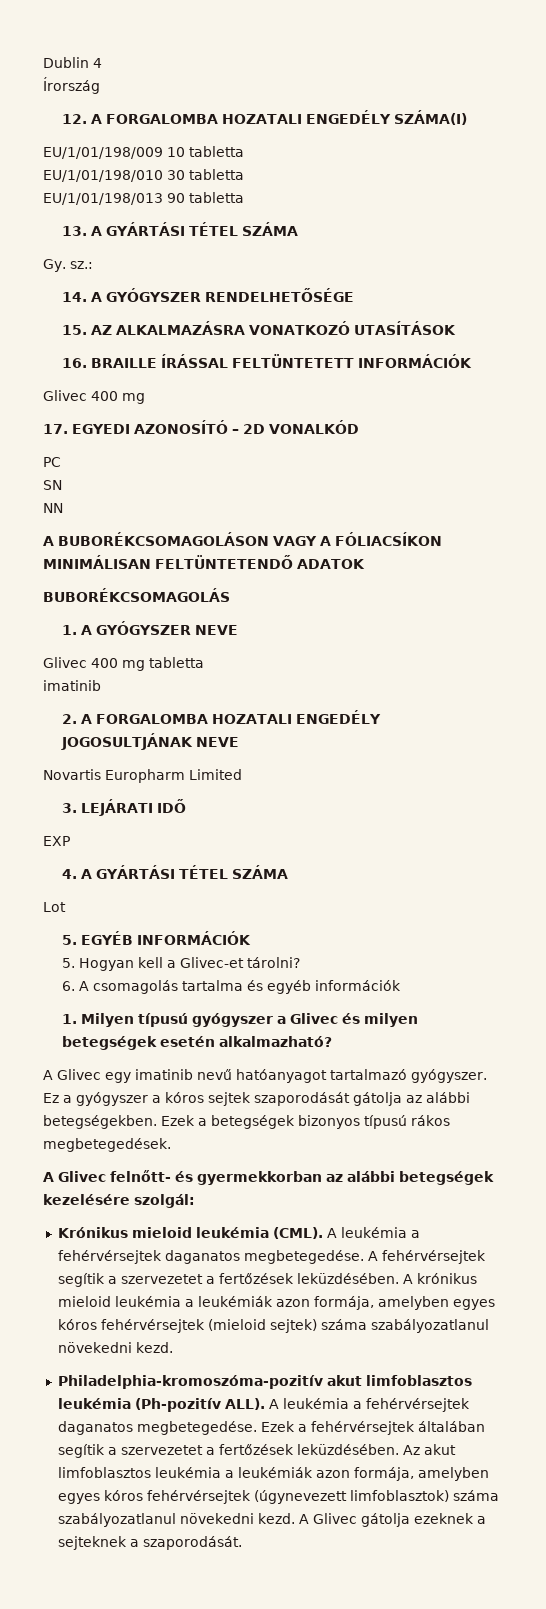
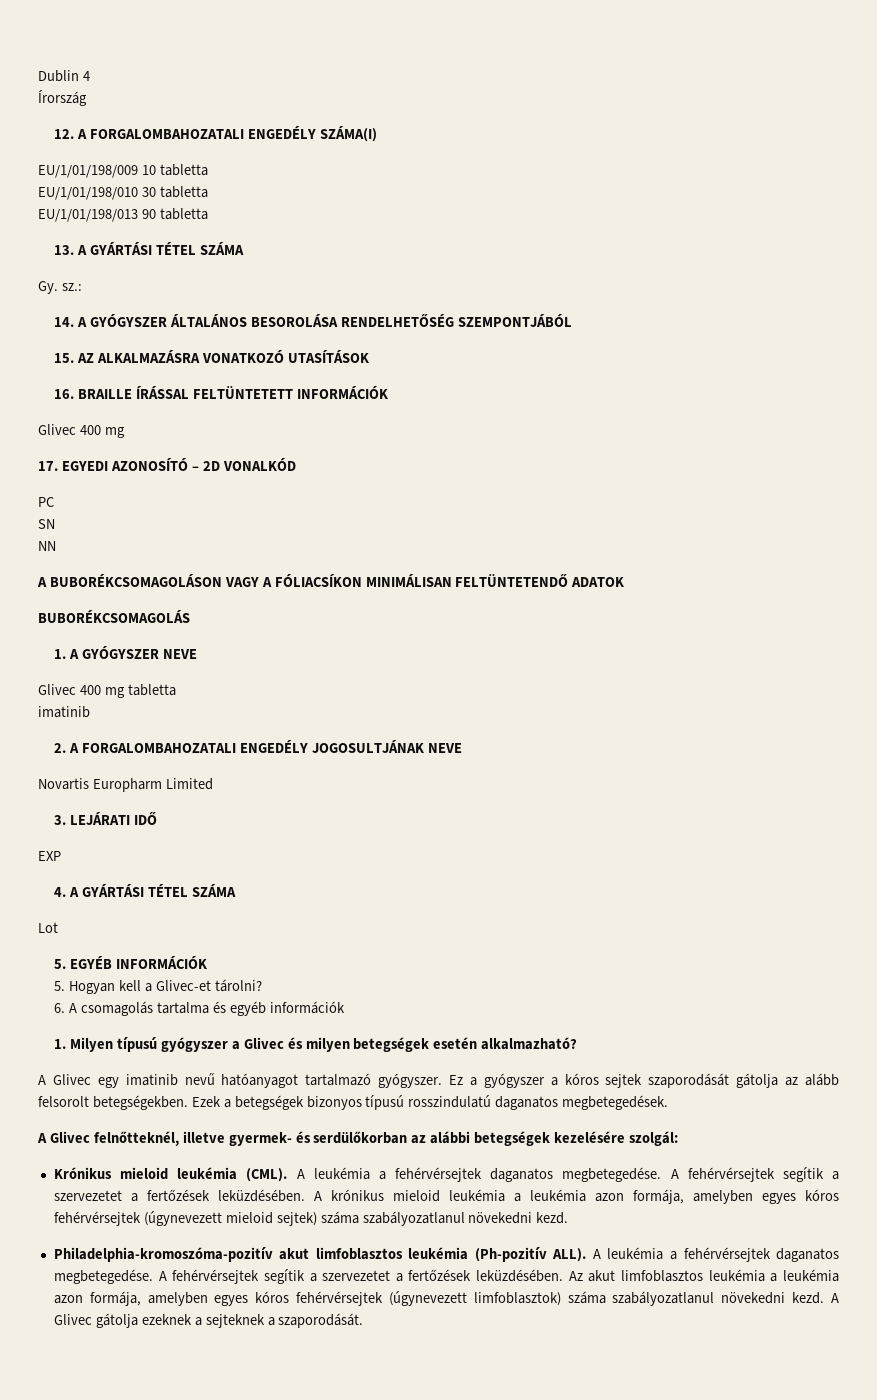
- 12. A FORGALOMBA HOZATALI ENGEDÉLY SZÁMA(I)
+ 12. A FORGALOMBAHOZATALI ENGEDÉLY SZÁMA(I)
- 14. A GYÓGYSZER RENDELHETŐSÉGE
+ 14. A GYÓGYSZER ÁLTALÁNOS BESOROLÁSA RENDELHETŐSÉG SZEMPONTJÁBÓL
- 2. A FORGALOMBA HOZATALI ENGEDÉLY JOGOSULTJÁNAK NEVE
+ 2. A FORGALOMBAHOZATALI ENGEDÉLY JOGOSULTJÁNAK NEVE
- Ez a gyógyszer a kóros sejtek szaporodását gátolja az alábbi betegségekben.
+ Ez a gyógyszer a kóros sejtek szaporodását gátolja az alább felsorolt betegségekben.
- Ezek a betegségek bizonyos típusú rákos megbetegedések.
+ Ezek a betegségek bizonyos típusú rosszindulatú daganatos megbetegedések.
- A Glivec felnőtt- és gyermekkorban az alábbi betegségek kezelésére szolgál:
+ A Glivec felnőtteknél, illetve gyermek- és serdülőkorban az alábbi betegségek kezelésére szolgál:
- A krónikus mieloid leukémia a leukémiák azon formája, amelyben egyes kóros fehérvérsejtek (mieloid sejtek) száma szabályozatlanul növekedni kezd.
+ A krónikus mieloid leukémia a leukémia azon formája, amelyben egyes kóros fehérvérsejtek (úgynevezett mieloid sejtek) száma szabályozatlanul növekedni kezd.
- Philadelphia-kromoszóma-pozitív akut limfoblasztos leukémia (Ph-pozitív ALL). A leukémia a fehérvérsejtek daganatos megbetegedése. Ezek a fehérvérsejtek általában segítik a szervezetet a fertőzések leküzdésében.
+ Philadelphia-kromoszóma-pozitív akut limfoblasztos leukémia (Ph-pozitív ALL). A leukémia a fehérvérsejtek daganatos megbetegedése. A fehérvérsejtek segítik a szervezetet a fertőzések leküzdésében.
- Az akut limfoblasztos leukémia a leukémiák azon formája, amelyben egyes kóros fehérvérsejtek (úgynevezett limfoblasztok) száma szabályozatlanul növekedni kezd.
+ Az akut limfoblasztos leukémia a leukémia azon formája, amelyben egyes kóros fehérvérsejtek (úgynevezett limfoblasztok) száma szabályozatlanul növekedni kezd.

